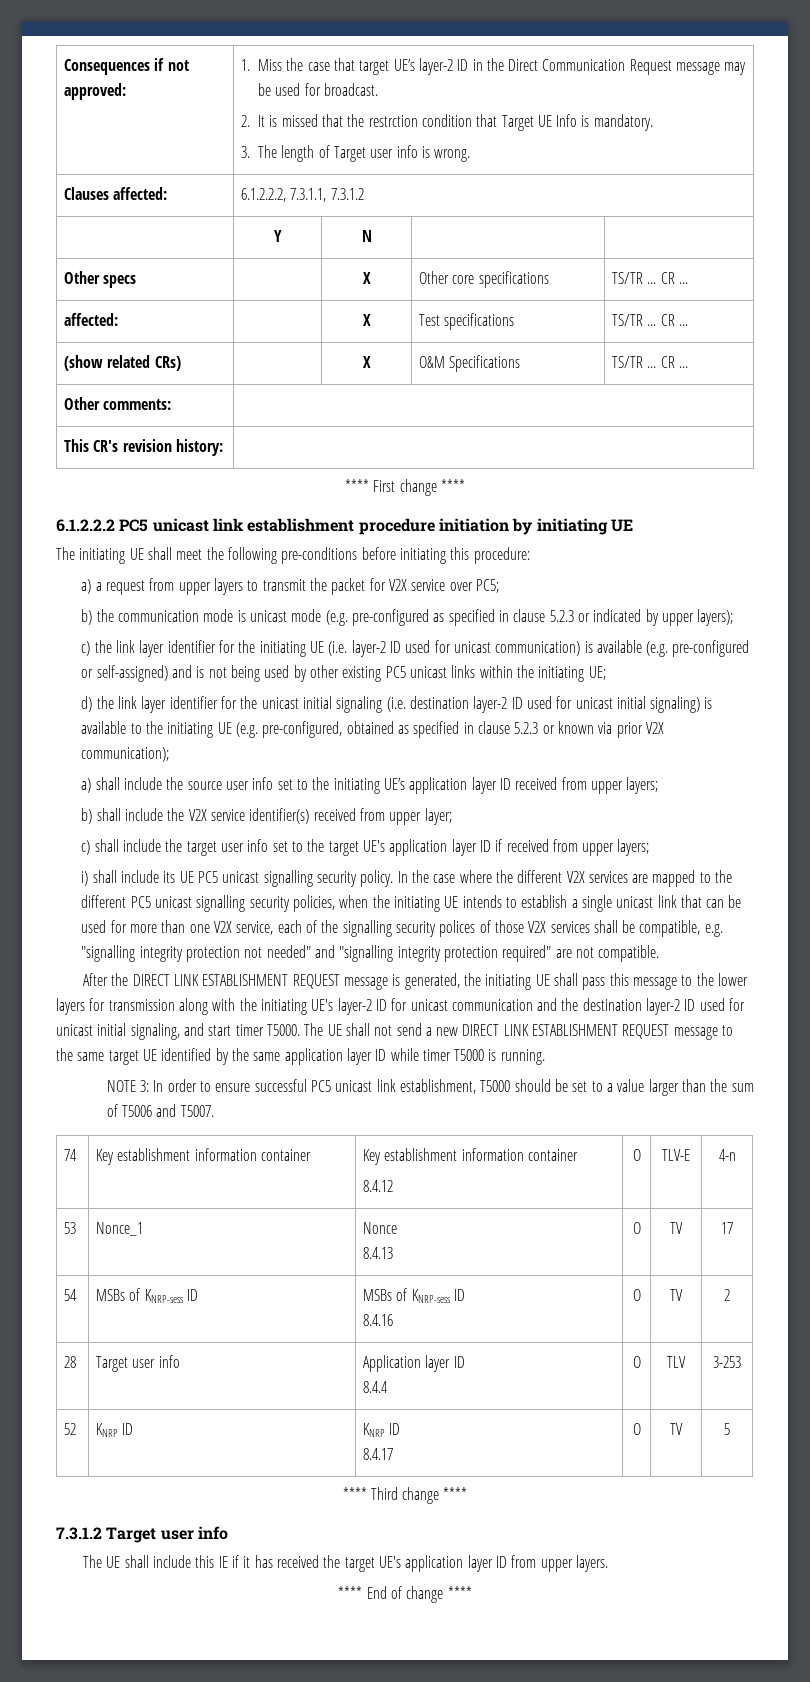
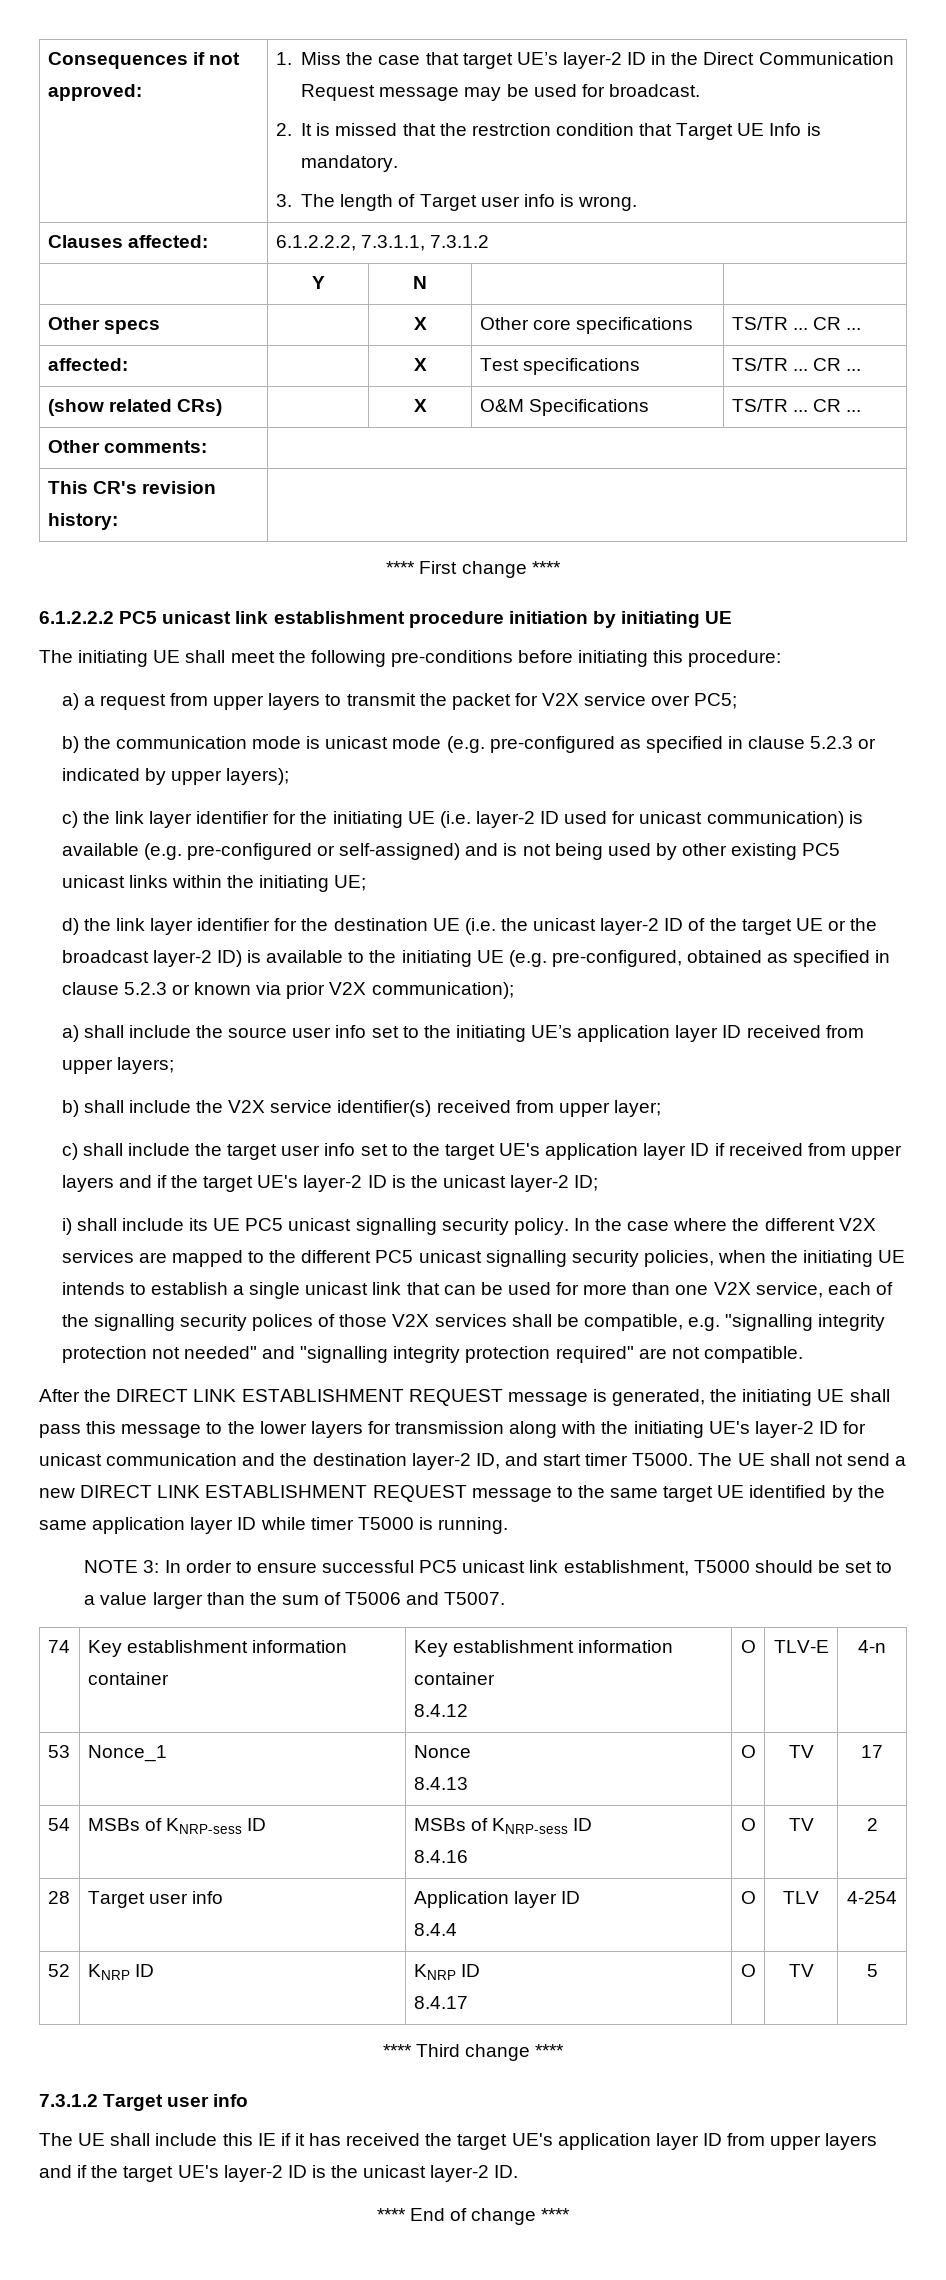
- d) the link layer identifier for the unicast initial signaling (i.e. destination layer-2 ID used for unicast initial signaling) is available to the initiating UE (e.g. pre-configured, obtained as specified in clause 5.2.3 or known via prior V2X communication);
+ d) the link layer identifier for the destination UE (i.e. the unicast layer-2 ID of the target UE or the broadcast layer-2 ID) is available to the initiating UE (e.g. pre-configured, obtained as specified in clause 5.2.3 or known via prior V2X communication);
- c) shall include the target user info set to the target UE's application layer ID if received from upper layers;
+ c) shall include the target user info set to the target UE's application layer ID if received from upper layers and if the target UE's layer-2 ID is the unicast layer-2 ID;
- After the DIRECT LINK ESTABLISHMENT REQUEST message is generated, the initiating UE shall pass this message to the lower layers for transmission along with the initiating UE's layer-2 ID for unicast communication and the destination layer-2 ID used for unicast initial signaling, and start timer T5000.
+ After the DIRECT LINK ESTABLISHMENT REQUEST message is generated, the initiating UE shall pass this message to the lower layers for transmission along with the initiating UE's layer-2 ID for unicast communication and the destination layer-2 ID, and start timer T5000.
  28 | Target user info | Application layer ID
- 8.4.4 | O | TLV | 3-253
+ 8.4.4 | O | TLV | 4-254
- The UE shall include this IE if it has received the target UE's application layer ID from upper layers.
+ The UE shall include this IE if it has received the target UE's application layer ID from upper layers and if the target UE's layer-2 ID is the unicast layer-2 ID.

